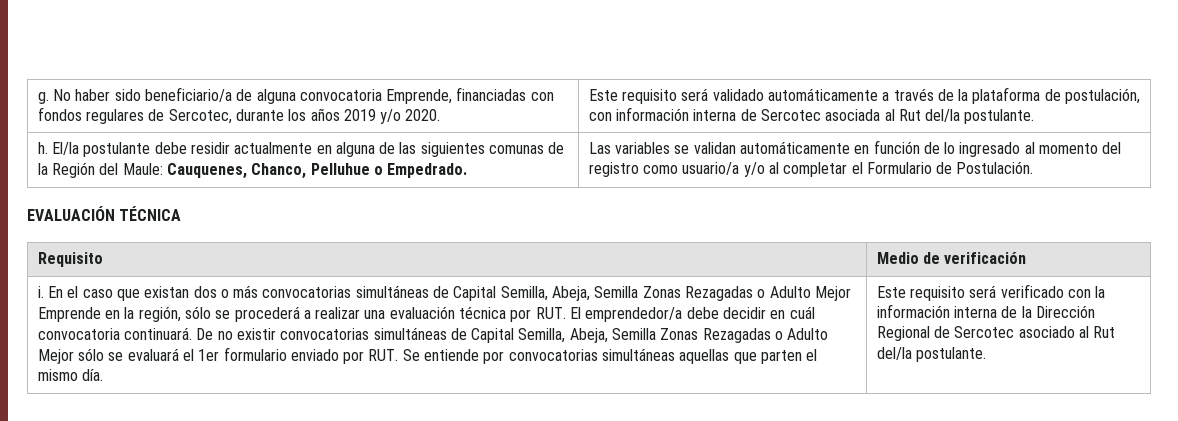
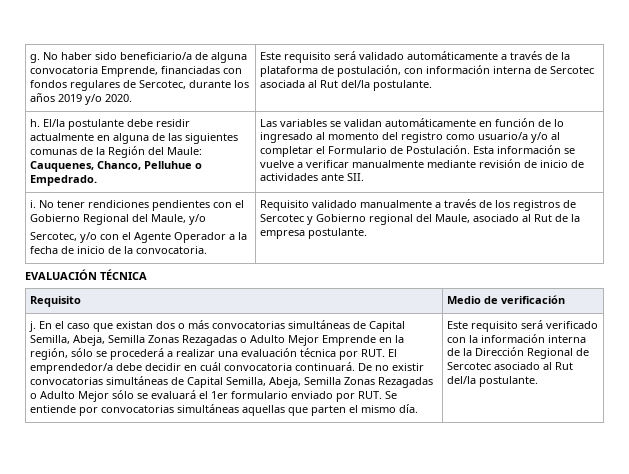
+ Esta información se vuelve a verificar manualmente mediante revisión de inicio de actividades ante SII.
+ i. No tener rendiciones pendientes con el Gobierno Regional del Maule, y/o
+ Sercotec, y/o con el Agente Operador a la fecha de inicio de la convocatoria. | Requisito validado manualmente a través de los registros de Sercotec y Gobierno regional del Maule, asociado al Rut de la empresa postulante.
- i.
+ j.

